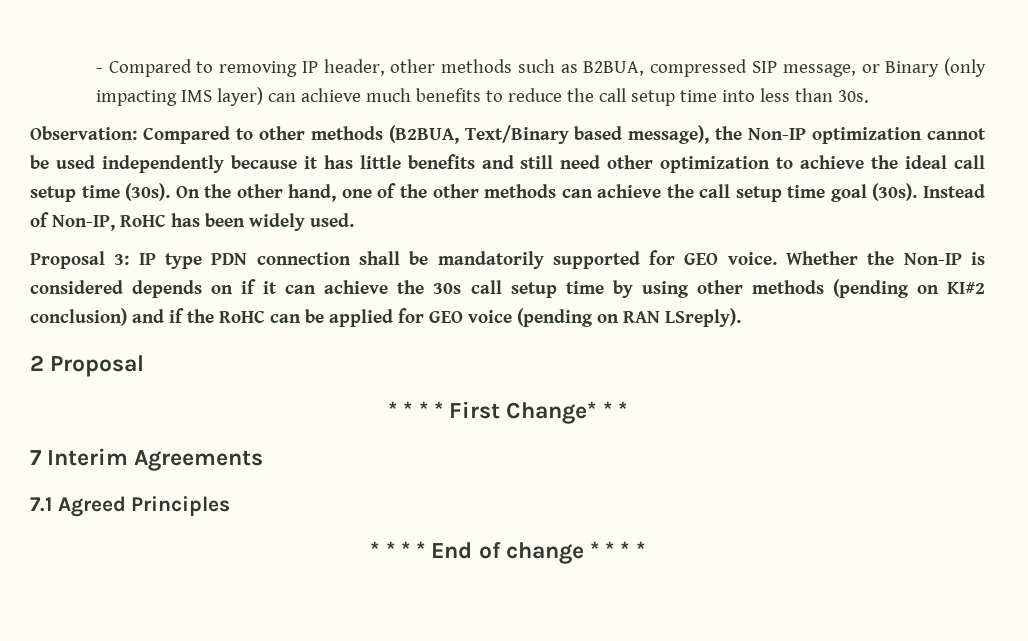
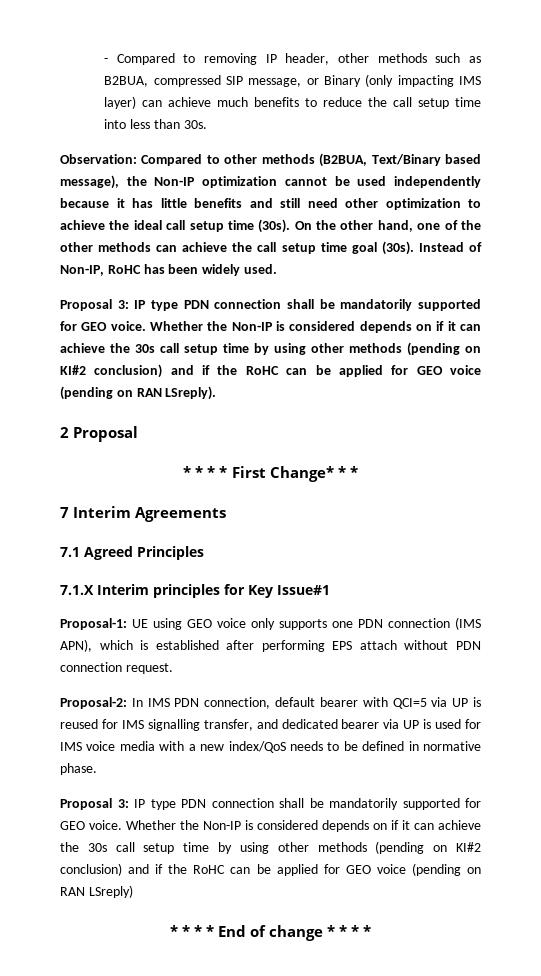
+ 7.1.X Interim principles for Key Issue#1
+ Proposal-1: UE using GEO voice only supports one PDN connection (IMS APN), which is established after performing EPS attach without PDN connection request.
+ Proposal-2: In IMS PDN connection, default bearer with QCI=5 via UP is reused for IMS signalling transfer, and dedicated bearer via UP is used for IMS voice media with a new index/QoS needs to be defined in normative phase.
+ Proposal 3: IP type PDN connection shall be mandatorily supported for GEO voice. Whether the Non-IP is considered depends on if it can achieve the 30s call setup time by using other methods (pending on KI#2 conclusion) and if the RoHC can be applied for GEO voice (pending on RAN LSreply)

